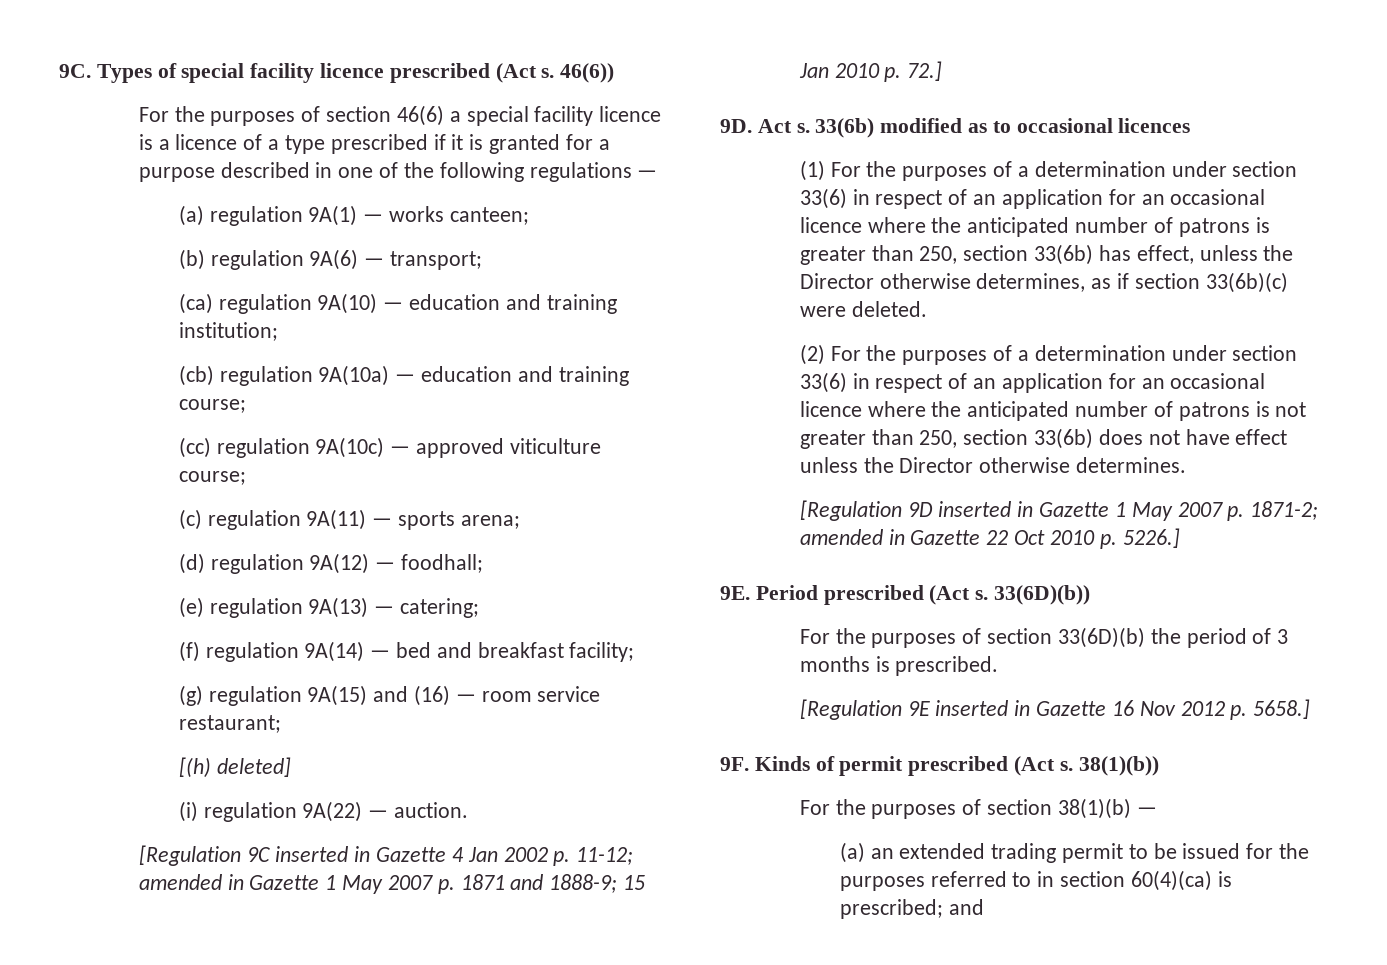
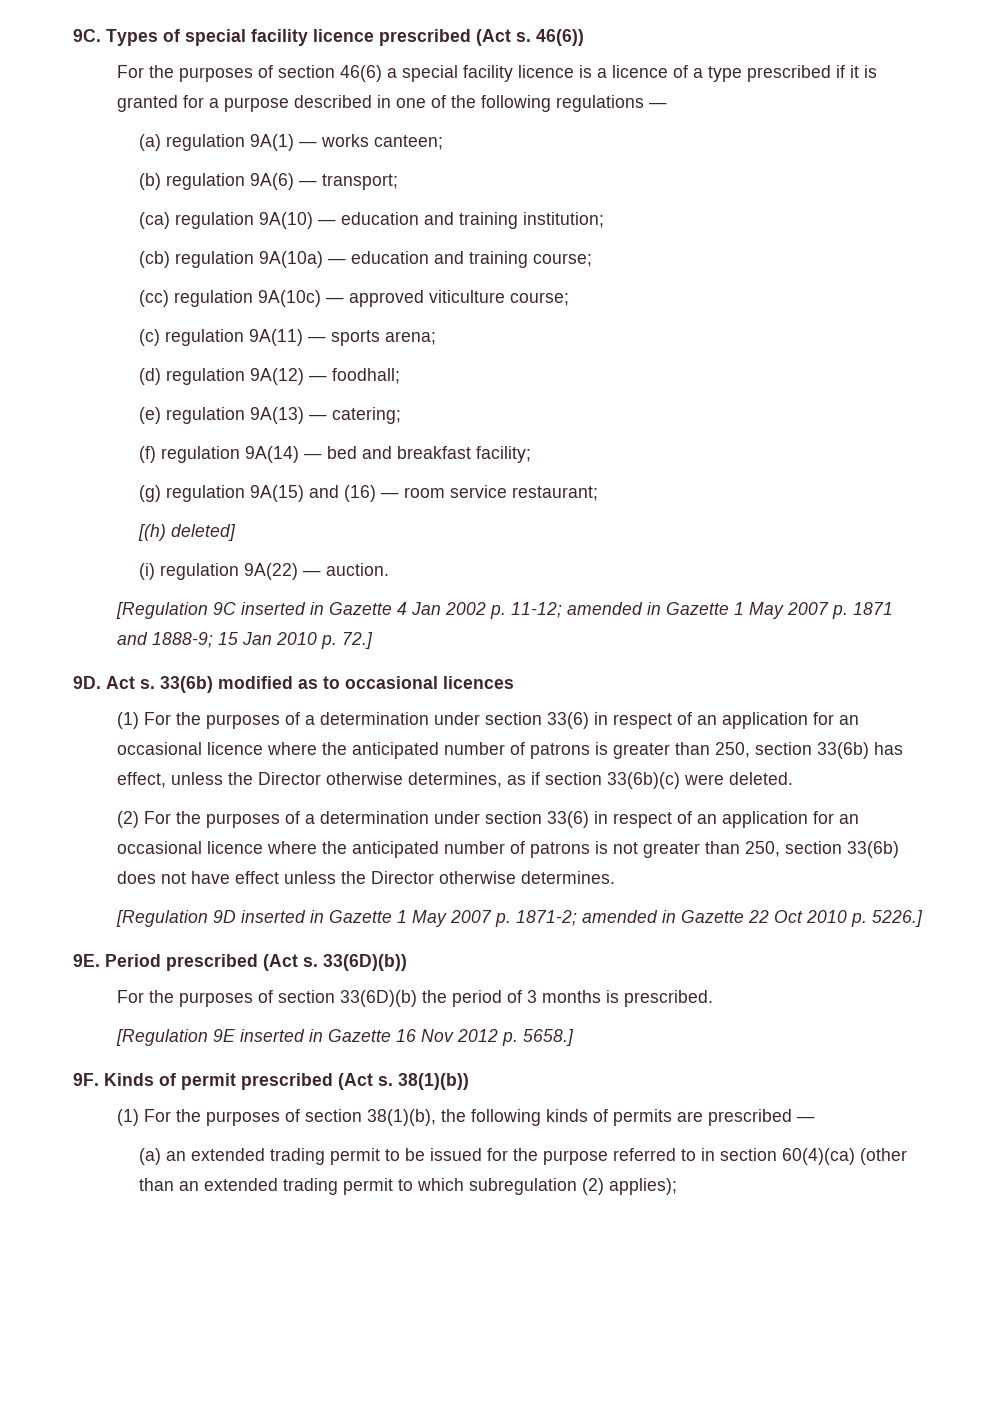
- For the purposes of section 38(1)(b) —
+ (1) For the purposes of section 38(1)(b), the following kinds of permits are prescribed —
- (a) an extended trading permit to be issued for the purposes referred to in section 60(4)(ca) is prescribed; and
+ (a) an extended trading permit to be issued for the purpose referred to in section 60(4)(ca) (other than an extended trading permit to which subregulation (2) applies);

